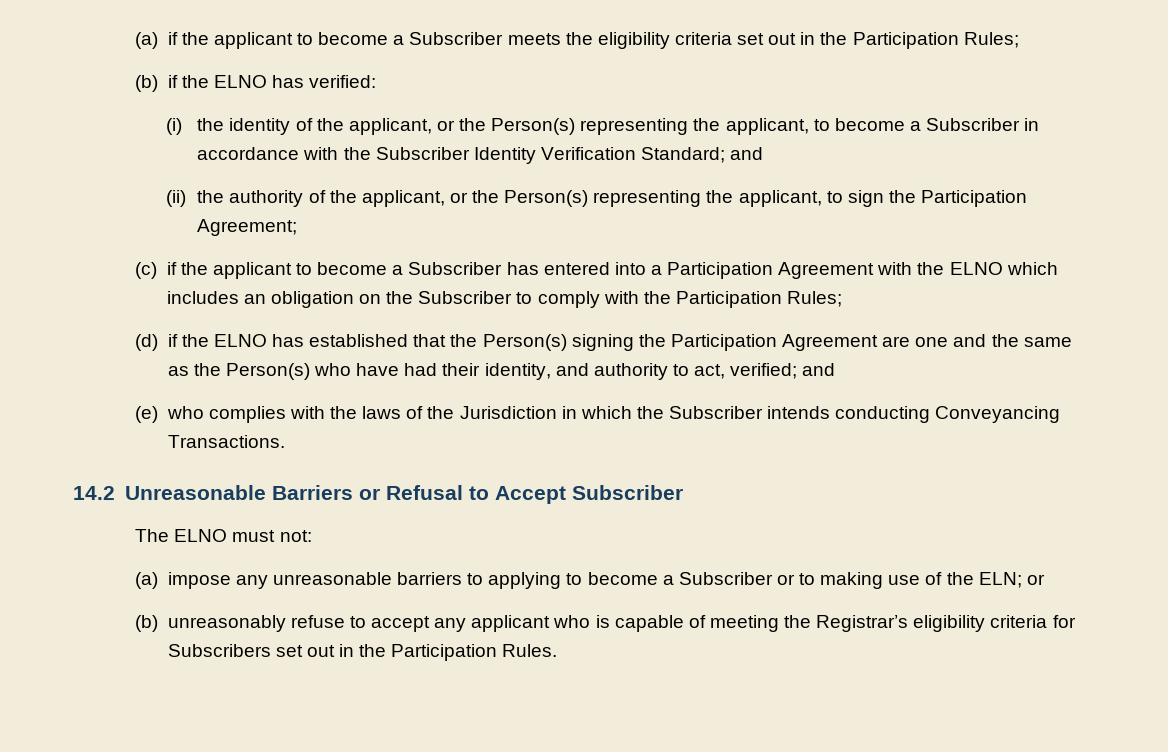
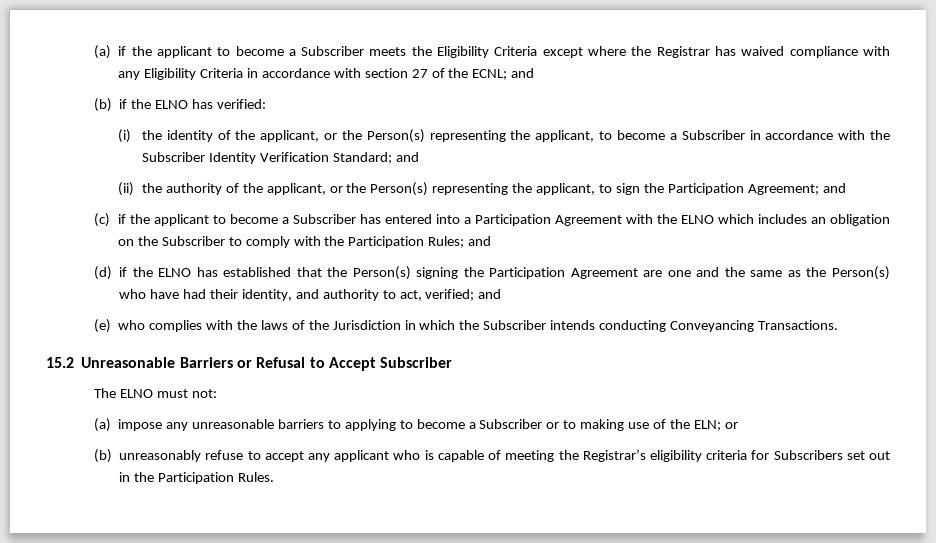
- (a) if the applicant to become a Subscriber meets the eligibility criteria set out in the Participation Rules;
+ (a) if the applicant to become a Subscriber meets the Eligibility Criteria except where the Registrar has waived compliance with any Eligibility Criteria in accordance with section 27 of the ECNL; and
- (ii) the authority of the applicant, or the Person(s) representing the applicant, to sign the Participation Agreement;
+ (ii) the authority of the applicant, or the Person(s) representing the applicant, to sign the Participation Agreement; and
- (c) if the applicant to become a Subscriber has entered into a Participation Agreement with the ELNO which includes an obligation on the Subscriber to comply with the Participation Rules;
+ (c) if the applicant to become a Subscriber has entered into a Participation Agreement with the ELNO which includes an obligation on the Subscriber to comply with the Participation Rules; and
- 14.2 Unreasonable Barriers or Refusal to Accept Subscriber
+ 15.2 Unreasonable Barriers or Refusal to Accept Subscriber

